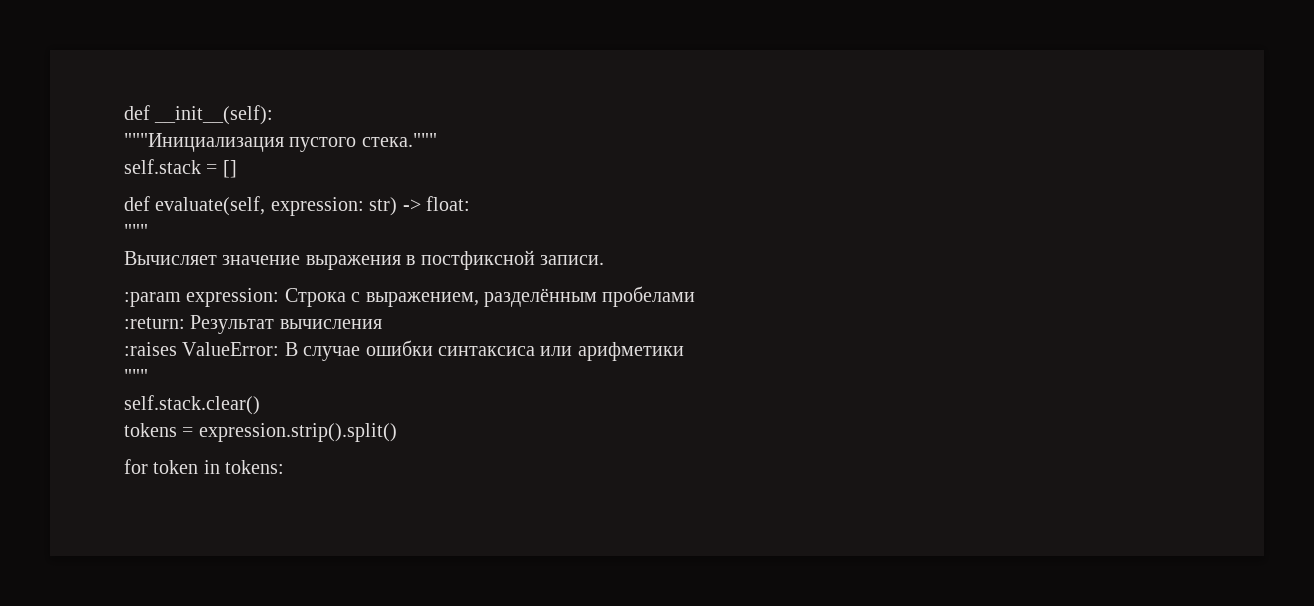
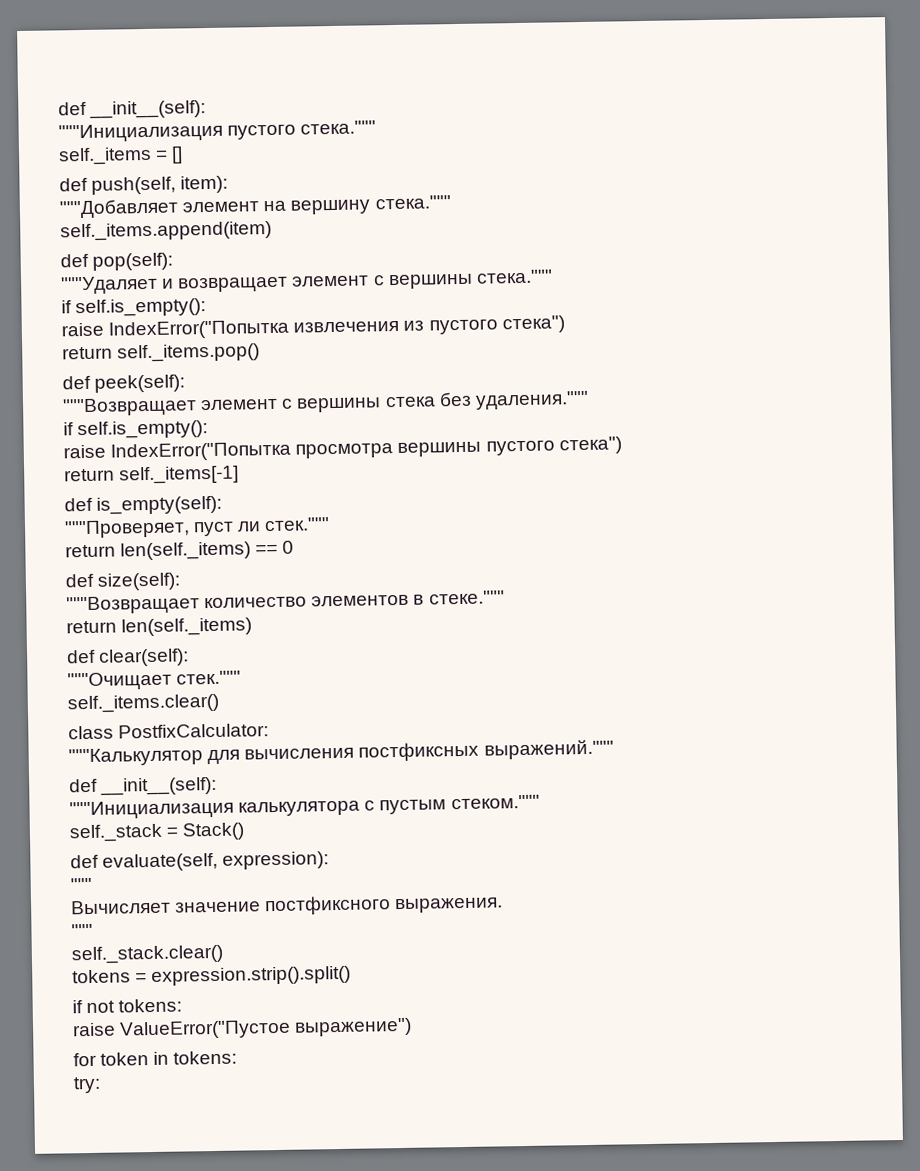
- self.stack = []
+ self._items = []
- def evaluate(self, expression: str) -> float:
+ def push(self, item):
+ """Добавляет элемент на вершину стека."""
+ self._items.append(item)
+ def pop(self):
+ """Удаляет и возвращает элемент с вершины стека."""
+ if self.is_empty():
+ raise IndexError("Попытка извлечения из пустого стека")
+ return self._items.pop()
+ def peek(self):
+ """Возвращает элемент с вершины стека без удаления."""
+ if self.is_empty():
+ raise IndexError("Попытка просмотра вершины пустого стека")
+ return self._items[-1]
+ def is_empty(self):
+ """Проверяет, пуст ли стек."""
+ return len(self._items) == 0
+ def size(self):
+ """Возвращает количество элементов в стеке."""
+ return len(self._items)
+ def clear(self):
+ """Очищает стек."""
+ self._items.clear()
+ class PostfixCalculator:
+ """Калькулятор для вычисления постфиксных выражений."""
+ def __init__(self):
+ """Инициализация калькулятора с пустым стеком."""
+ self._stack = Stack()
+ def evaluate(self, expression):
  """
- Вычисляет значение выражения в постфиксной записи.
- :param expression: Строка с выражением, разделённым пробелами
- :return: Результат вычисления
- :raises ValueError: В случае ошибки синтаксиса или арифметики
+ Вычисляет значение постфиксного выражения.
  """
- self.stack.clear()
+ self._stack.clear()
+ if not tokens:
+ raise ValueError("Пустое выражение")
+ try:

